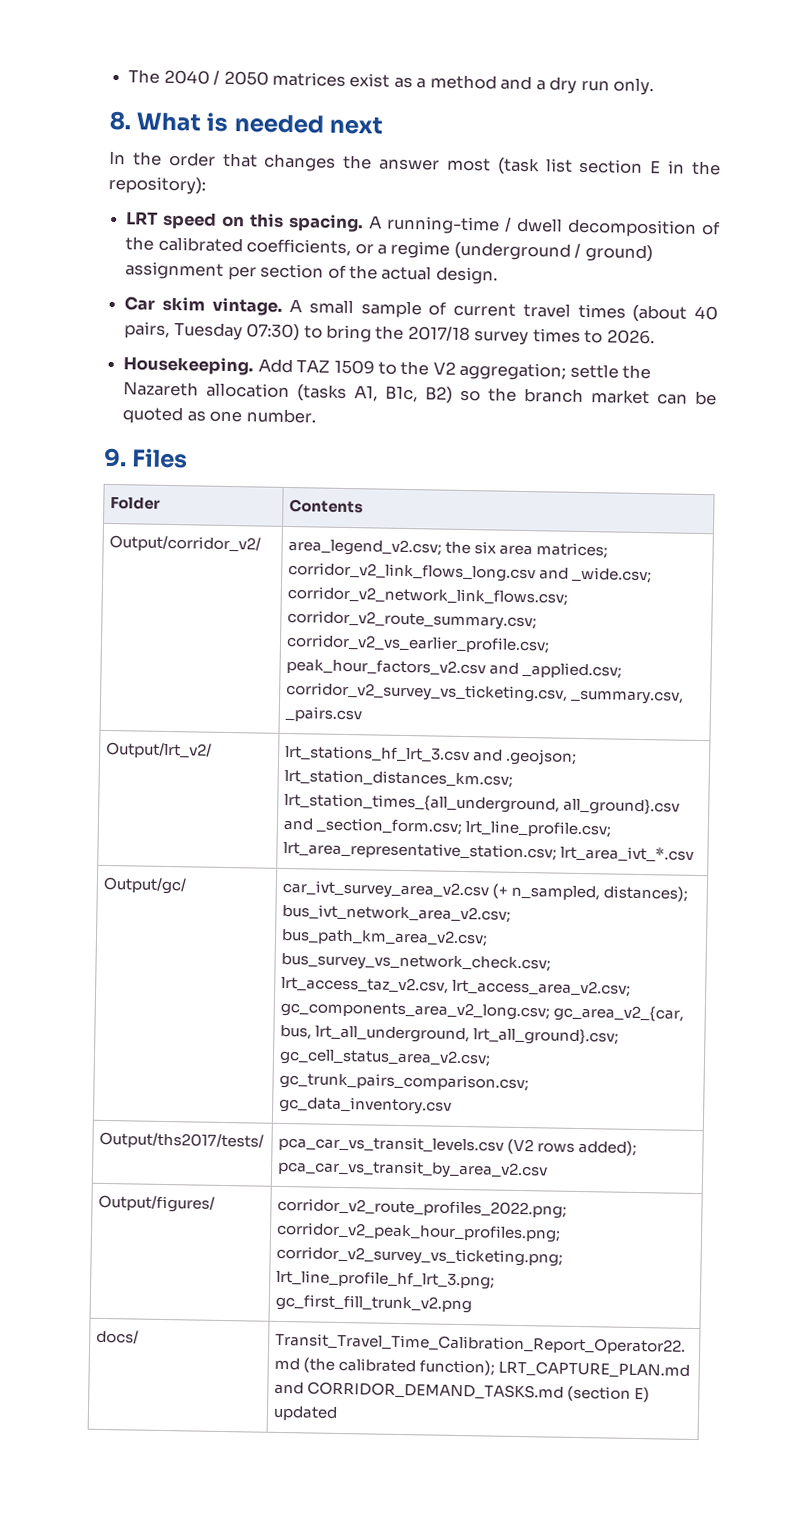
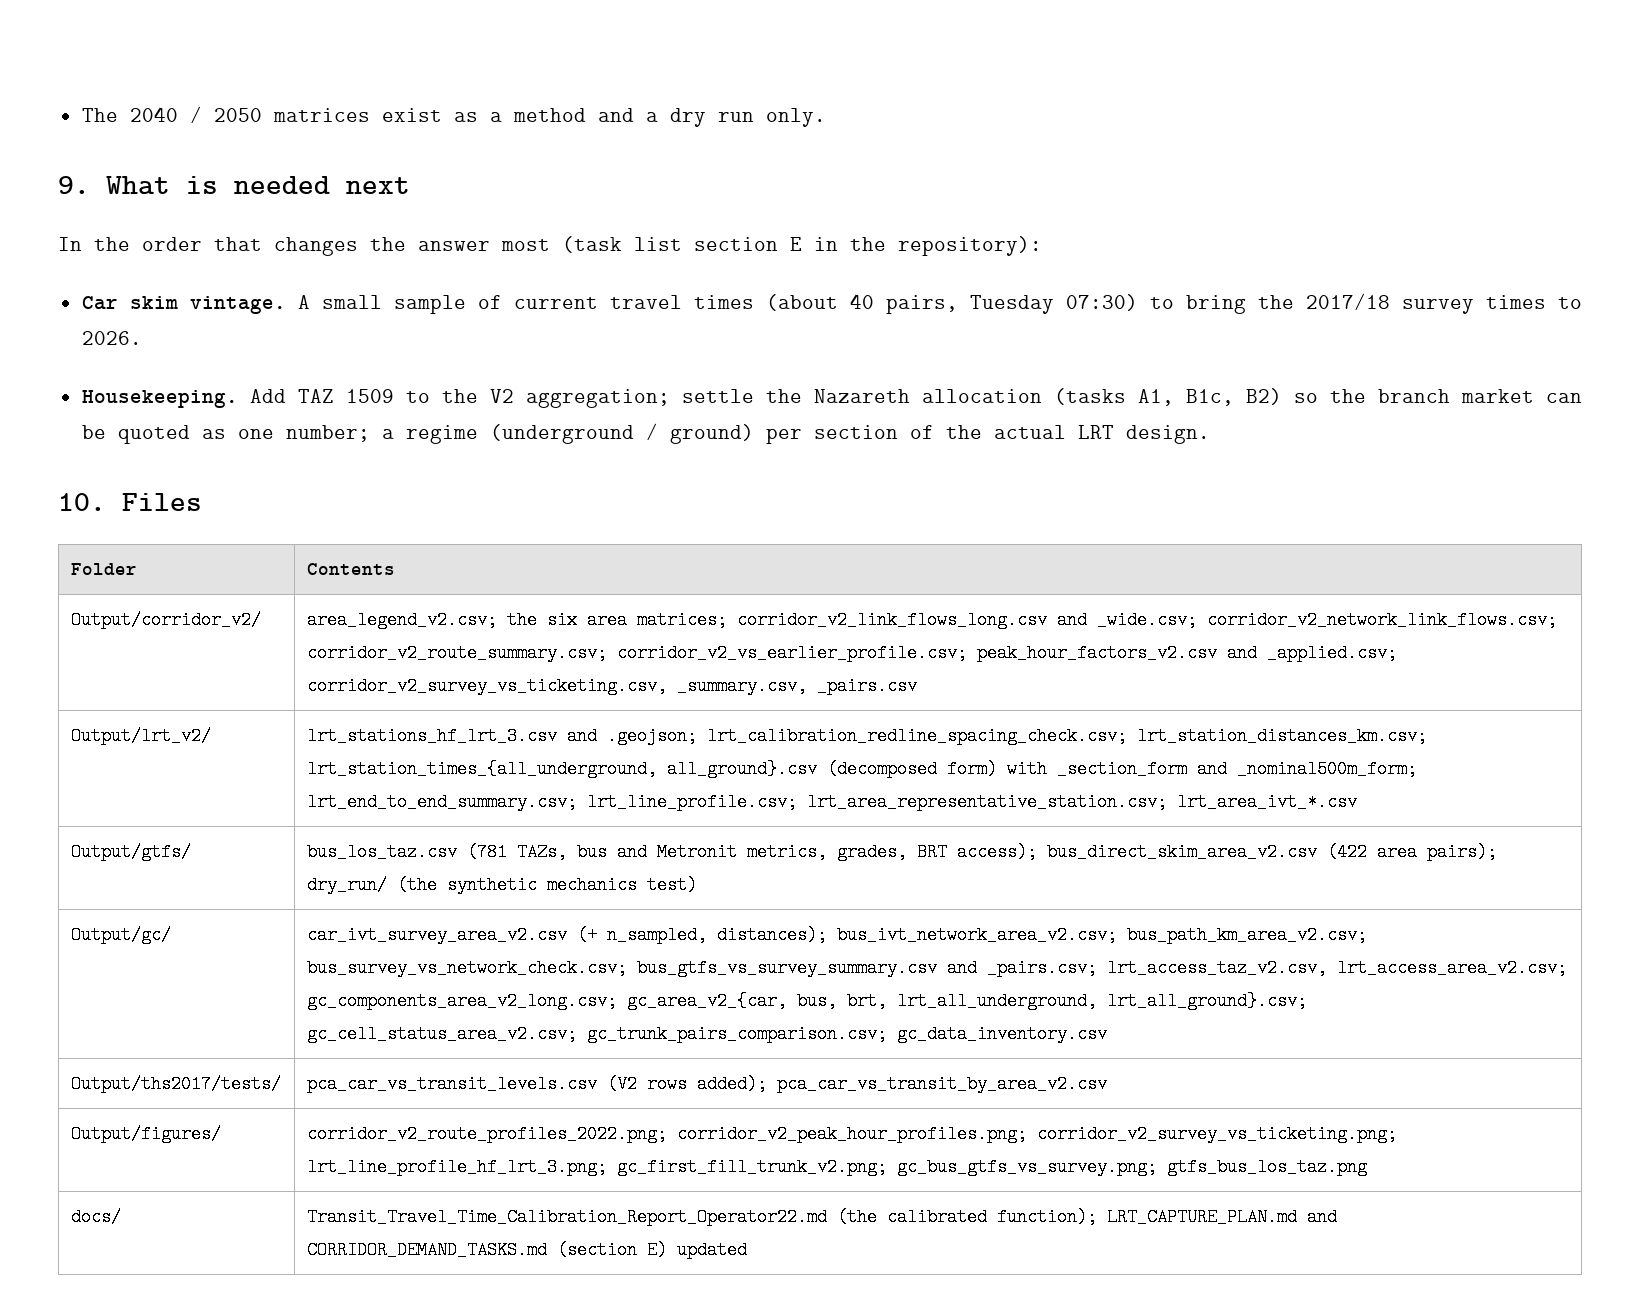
- 8. What is needed next
+ 9. What is needed next
- LRT speed on this spacing. A running-time / dwell decomposition of the calibrated coefficients, or a regime (underground / ground) assignment per section of the actual design.
- Add TAZ 1509 to the V2 aggregation; settle the Nazareth allocation (tasks A1, B1c, B2) so the branch market can be quoted as one number.
- 9. Files
+ Add TAZ 1509 to the V2 aggregation; settle the Nazareth allocation (tasks A1, B1c, B2) so the branch market can be quoted as one number; a regime (underground / ground) per section of the actual LRT design.
+ 10. Files
- Output/lrt_v2/ | lrt_stations_hf_lrt_3.csv and .geojson; lrt_station_distances_km.csv; lrt_station_times_{all_underground, all_ground}.csv and _section_form.csv; lrt_line_profile.csv; lrt_area_representative_station.csv; lrt_area_ivt_*.csv
+ Output/lrt_v2/ | lrt_stations_hf_lrt_3.csv and .geojson; lrt_calibration_redline_spacing_check.csv; lrt_station_distances_km.csv; lrt_station_times_{all_underground, all_ground}.csv (decomposed form) with _section_form and _nominal500m_form; lrt_end_to_end_summary.csv; lrt_line_profile.csv; lrt_area_representative_station.csv; lrt_area_ivt_*.csv
+ Output/gtfs/ | bus_los_taz.csv (781 TAZs, bus and Metronit metrics, grades, BRT access); bus_direct_skim_area_v2.csv (422 area pairs); dry_run/ (the synthetic mechanics test)
- Output/gc/ | car_ivt_survey_area_v2.csv (+ n_sampled, distances); bus_ivt_network_area_v2.csv; bus_path_km_area_v2.csv; bus_survey_vs_network_check.csv; lrt_access_taz_v2.csv, lrt_access_area_v2.csv; gc_components_area_v2_long.csv; gc_area_v2_{car, bus, lrt_all_underground, lrt_all_ground}.csv; gc_cell_status_area_v2.csv; gc_trunk_pairs_comparison.csv; gc_data_inventory.csv
+ Output/gc/ | car_ivt_survey_area_v2.csv (+ n_sampled, distances); bus_ivt_network_area_v2.csv; bus_path_km_area_v2.csv; bus_survey_vs_network_check.csv; bus_gtfs_vs_survey_summary.csv and _pairs.csv; lrt_access_taz_v2.csv, lrt_access_area_v2.csv; gc_components_area_v2_long.csv; gc_area_v2_{car, bus, brt, lrt_all_underground, lrt_all_ground}.csv; gc_cell_status_area_v2.csv; gc_trunk_pairs_comparison.csv; gc_data_inventory.csv
- Output/figures/ | corridor_v2_route_profiles_2022.png; corridor_v2_peak_hour_profiles.png; corridor_v2_survey_vs_ticketing.png; lrt_line_profile_hf_lrt_3.png; gc_first_fill_trunk_v2.png
+ Output/figures/ | corridor_v2_route_profiles_2022.png; corridor_v2_peak_hour_profiles.png; corridor_v2_survey_vs_ticketing.png; lrt_line_profile_hf_lrt_3.png; gc_first_fill_trunk_v2.png; gc_bus_gtfs_vs_survey.png; gtfs_bus_los_taz.png

